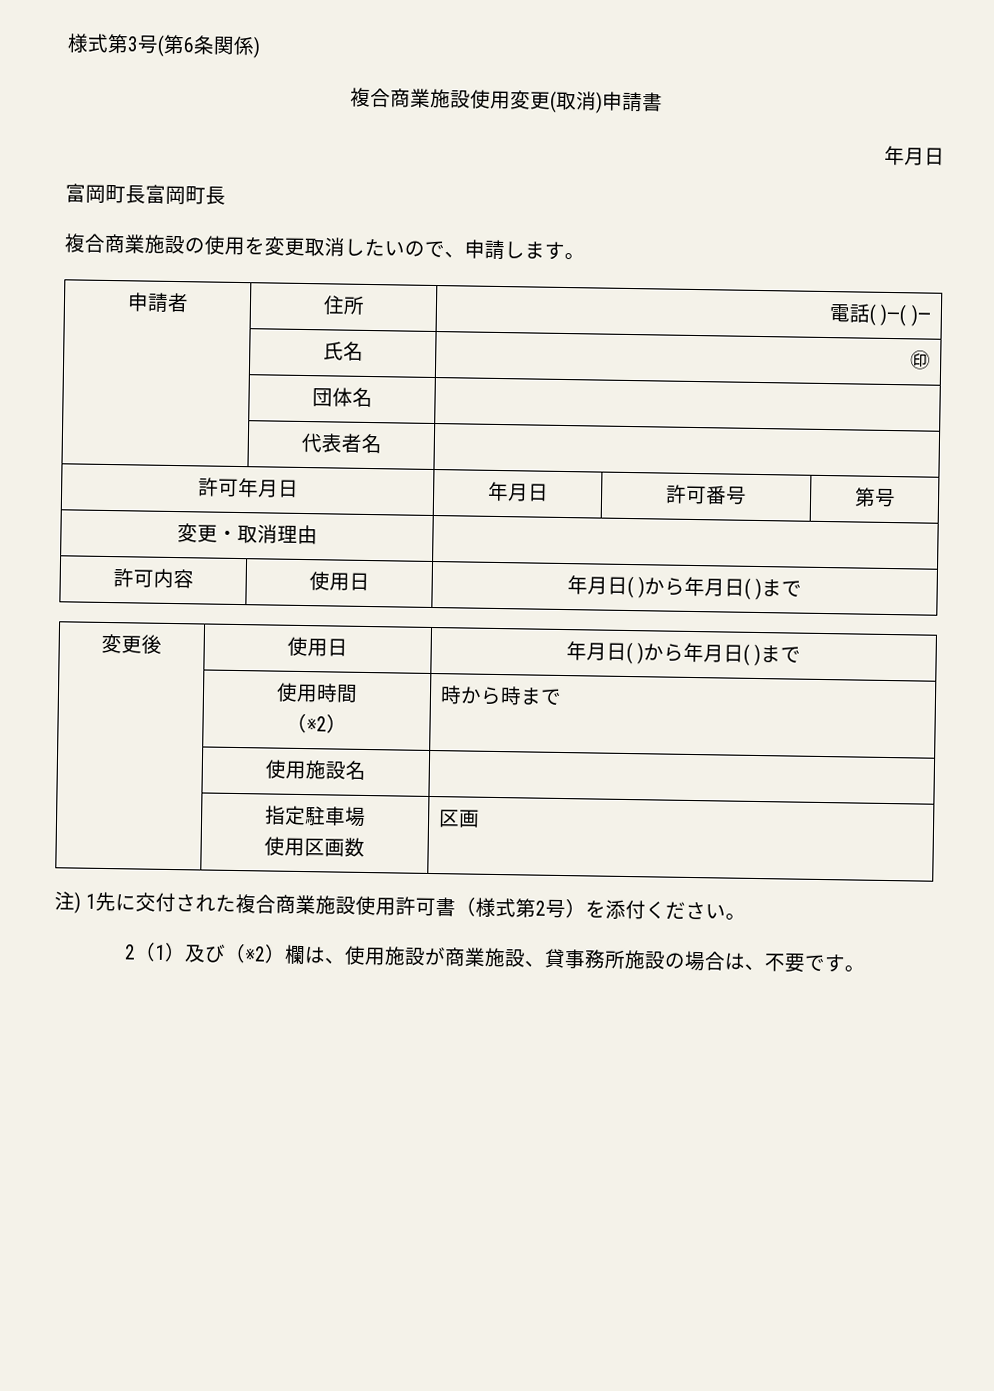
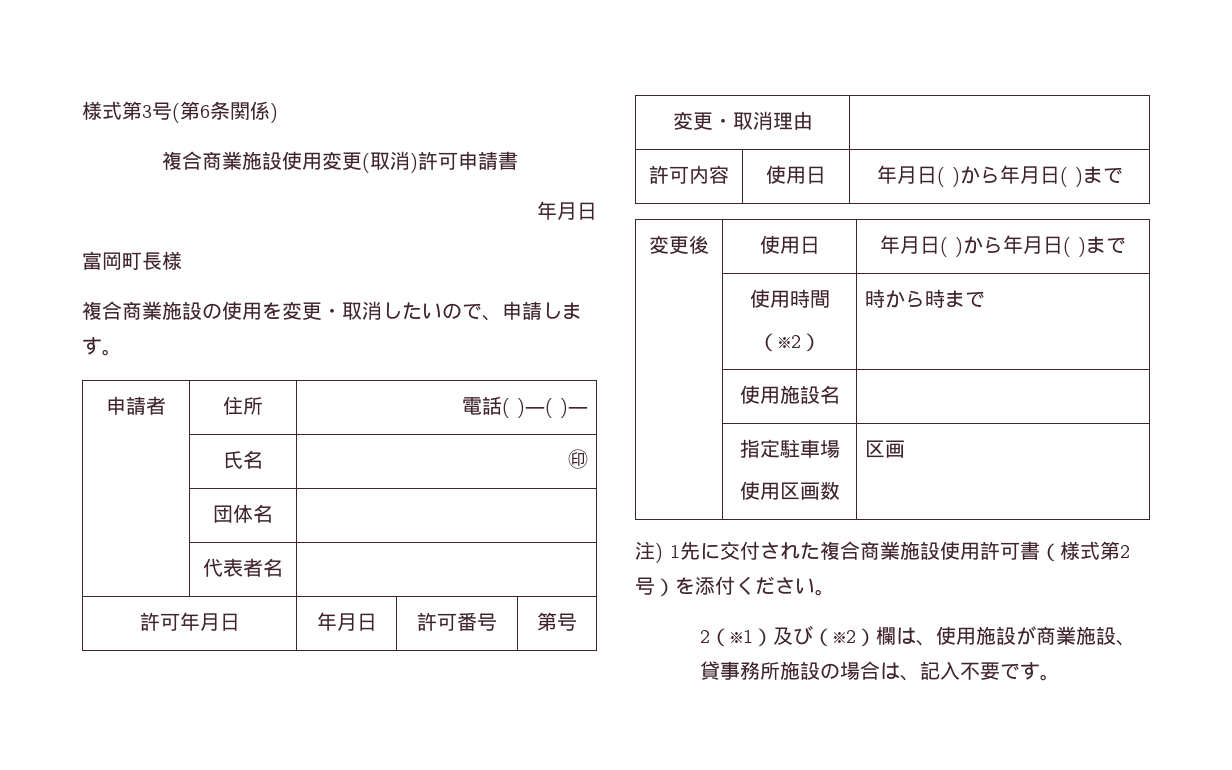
- 複合商業施設使用変更(取消)申請書
+ 複合商業施設使用変更(取消)許可申請書
- 富岡町長富岡町長
+ 富岡町長様
- 複合商業施設の使用を変更取消したいので、申請します。
+ 複合商業施設の使用を変更・取消したいので、申請します。
- 2（1）及び（※2）欄は、使用施設が商業施設、貸事務所施設の場合は、不要です。
+ 2（※1）及び（※2）欄は、使用施設が商業施設、貸事務所施設の場合は、記入不要です。

